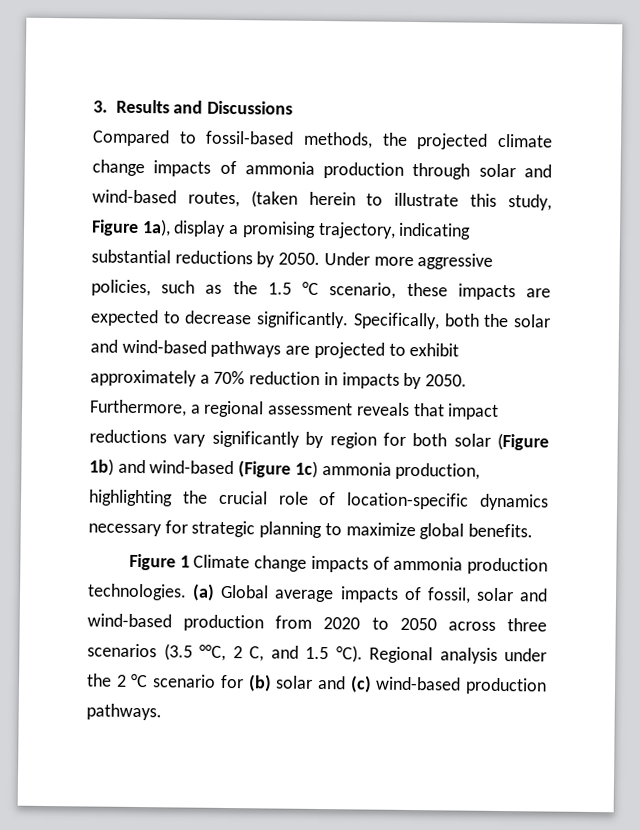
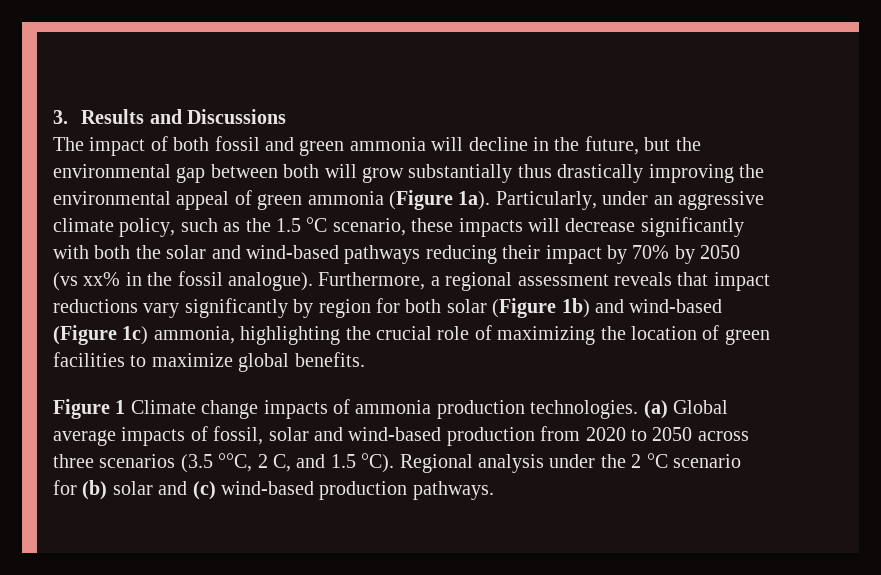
- Compared to fossil-based methods, the projected climate change impacts of ammonia production through solar and wind-based routes, (taken herein to illustrate this study, Figure 1a), display a promising trajectory, indicating substantial reductions by 2050. Under more aggressive policies, such as the 1.5 °C scenario, these impacts are expected to decrease significantly. Specifically, both the solar and wind-based pathways are projected to exhibit approximately a 70% reduction in impacts by 2050.
+ The impact of both fossil and green ammonia will decline in the future, but the environmental gap between both will grow substantially thus drastically improving the environmental appeal of green ammonia (Figure 1a). Particularly, under an aggressive climate policy, such as the 1.5 °C scenario, these impacts will decrease significantly with both the solar and wind-based pathways reducing their impact by 70% by 2050 (vs xx% in the fossil analogue).
- Furthermore, a regional assessment reveals that impact reductions vary significantly by region for both solar (Figure 1b) and wind-based (Figure 1c) ammonia production, highlighting the crucial role of location-specific dynamics necessary for strategic planning to maximize global benefits.
+ Furthermore, a regional assessment reveals that impact reductions vary significantly by region for both solar (Figure 1b) and wind-based (Figure 1c) ammonia, highlighting the crucial role of maximizing the location of green facilities to maximize global benefits.

